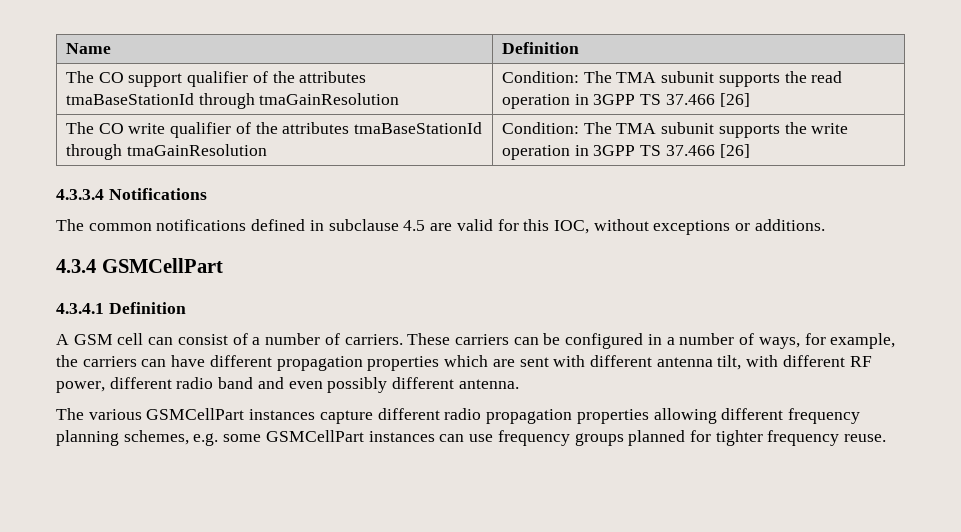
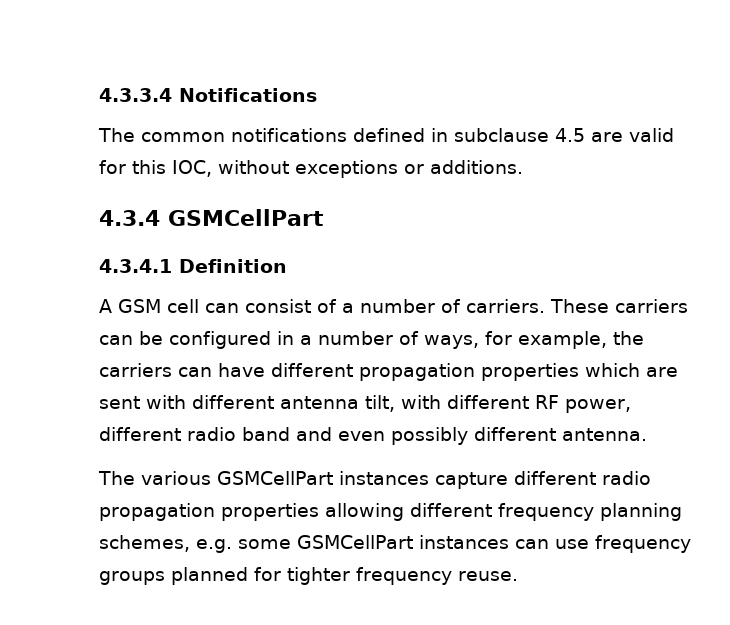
- Name | Definition
- The CO support qualifier of the attributes tmaBaseStationId through tmaGainResolution | Condition: The TMA subunit supports the read operation in 3GPP TS 37.466 [26]
- The CO write qualifier of the attributes tmaBaseStationId through tmaGainResolution | Condition: The TMA subunit supports the write operation in 3GPP TS 37.466 [26]

